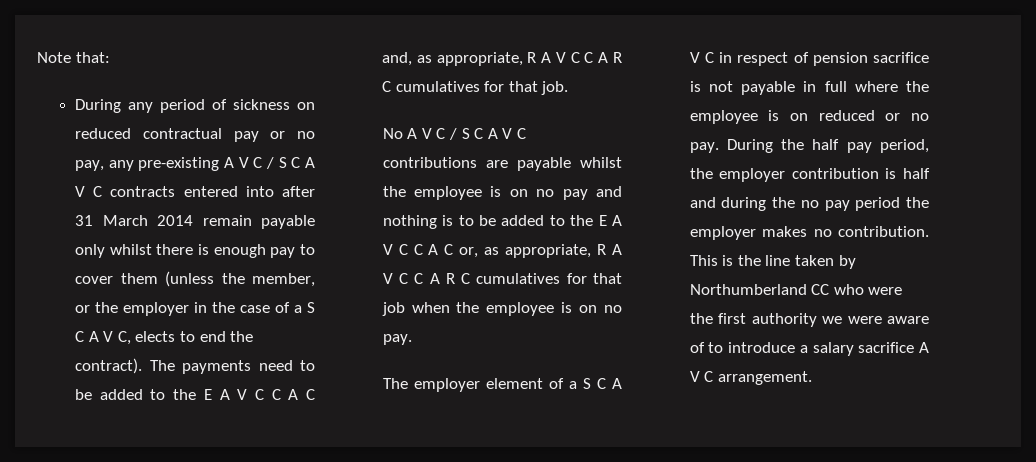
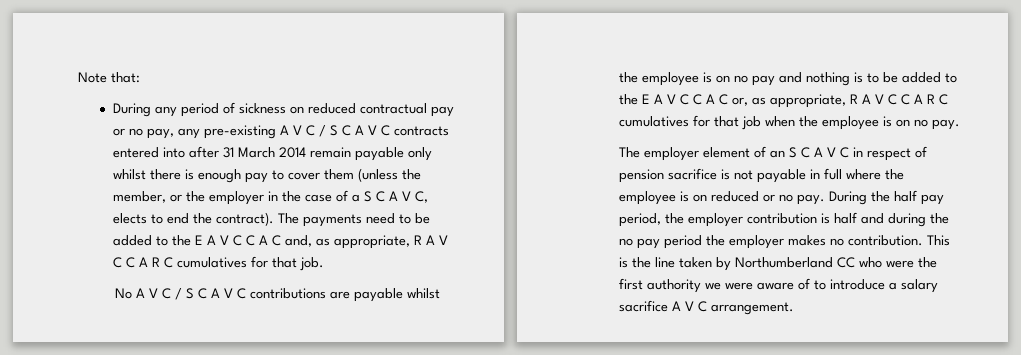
- The employer element of a S C A V C in respect of pension sacrifice is not payable in full where the employee is on reduced or no pay.
+ The employer element of an S C A V C in respect of pension sacrifice is not payable in full where the employee is on reduced or no pay.

